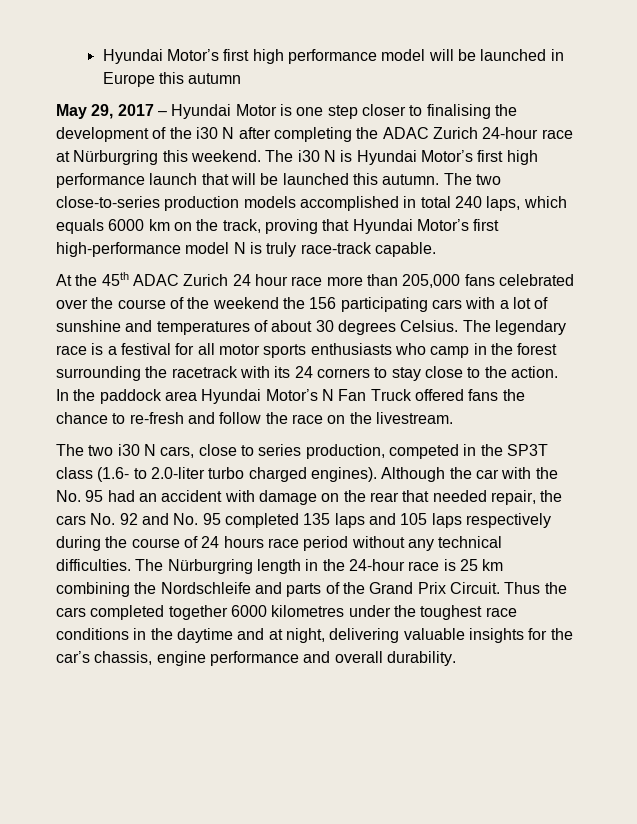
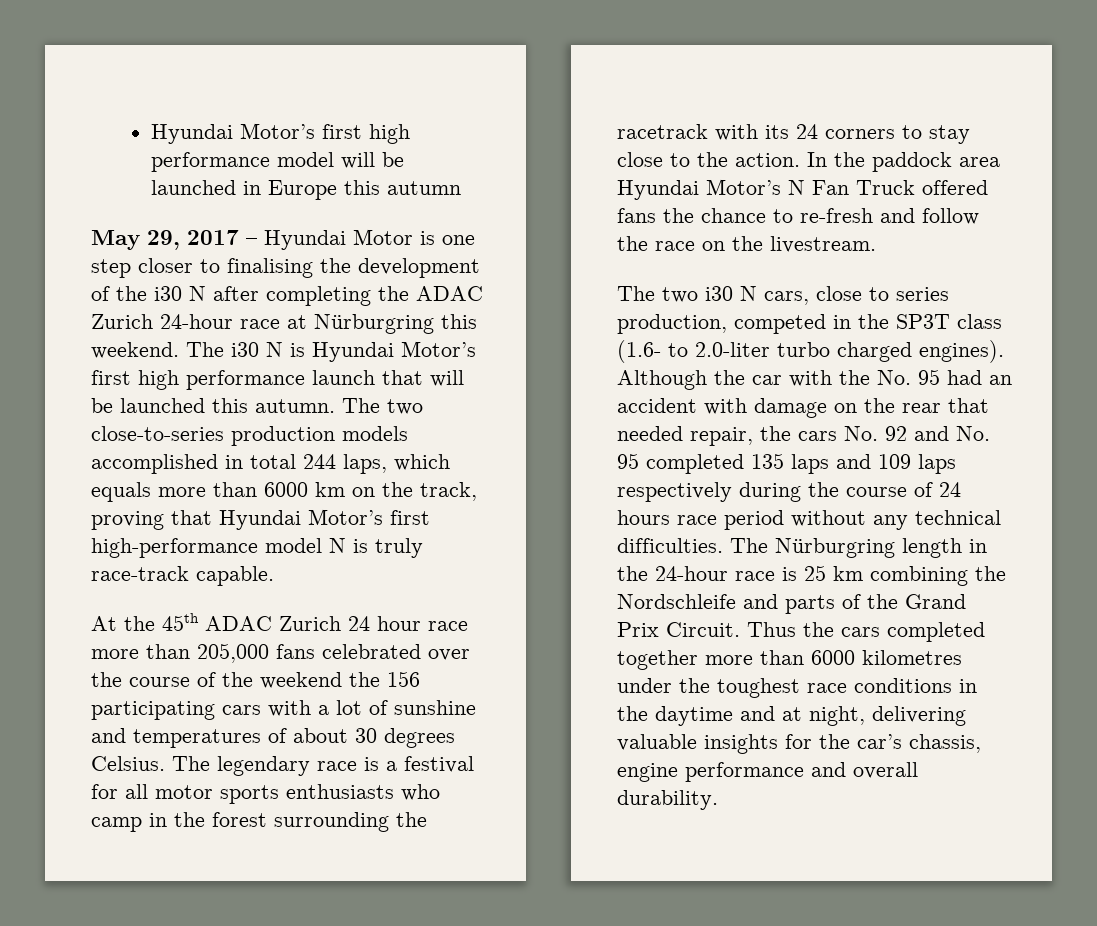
- The two close-to-series production models accomplished in total 240 laps, which equals 6000 km on the track, proving that Hyundai Motor’s first high-performance model N is truly race-track capable.
+ The two close-to-series production models accomplished in total 244 laps, which equals more than 6000 km on the track, proving that Hyundai Motor’s first high-performance model N is truly race-track capable.
- Although the car with the No. 95 had an accident with damage on the rear that needed repair, the cars No. 92 and No. 95 completed 135 laps and 105 laps respectively during the course of 24 hours race period without any technical difficulties.
+ Although the car with the No. 95 had an accident with damage on the rear that needed repair, the cars No. 92 and No. 95 completed 135 laps and 109 laps respectively during the course of 24 hours race period without any technical difficulties.
- Thus the cars completed together 6000 kilometres under the toughest race conditions in the daytime and at night, delivering valuable insights for the car’s chassis, engine performance and overall durability.
+ Thus the cars completed together more than 6000 kilometres under the toughest race conditions in the daytime and at night, delivering valuable insights for the car’s chassis, engine performance and overall durability.

